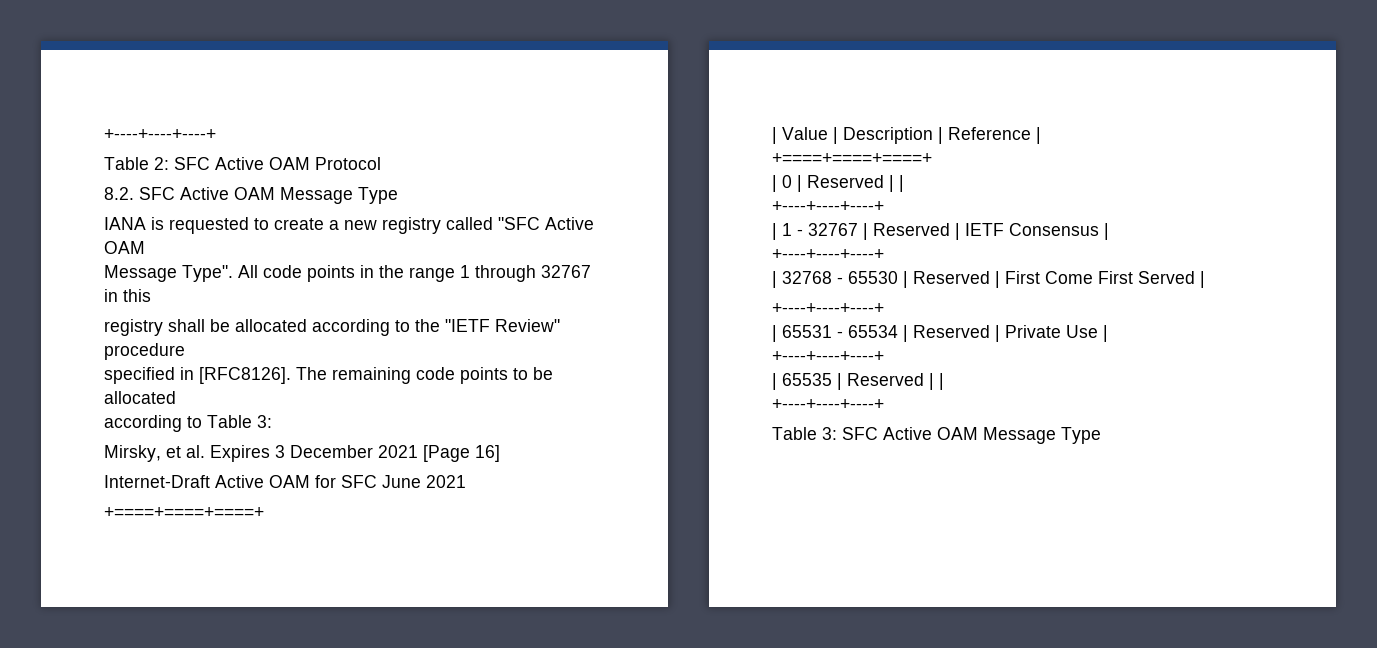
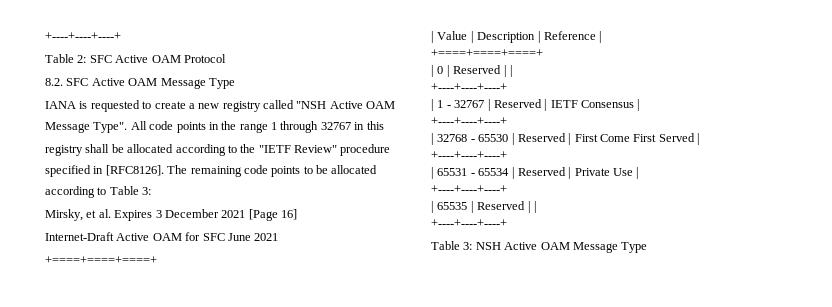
- IANA is requested to create a new registry called "SFC Active OAM
+ IANA is requested to create a new registry called "NSH Active OAM
- Table 3: SFC Active OAM Message Type
+ Table 3: NSH Active OAM Message Type

